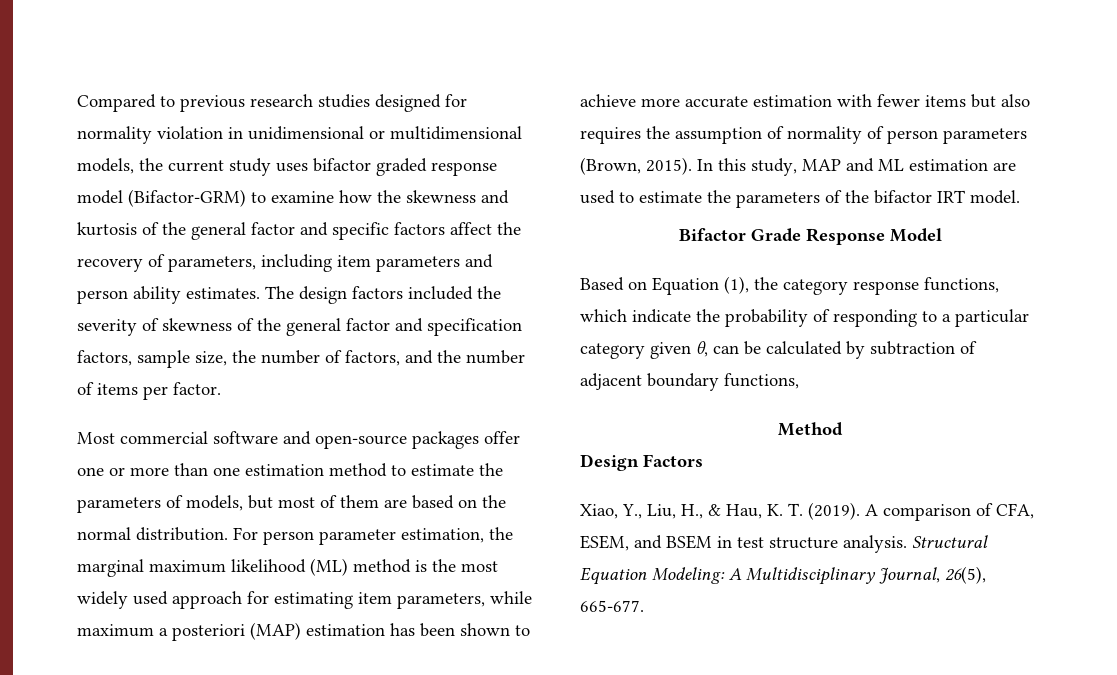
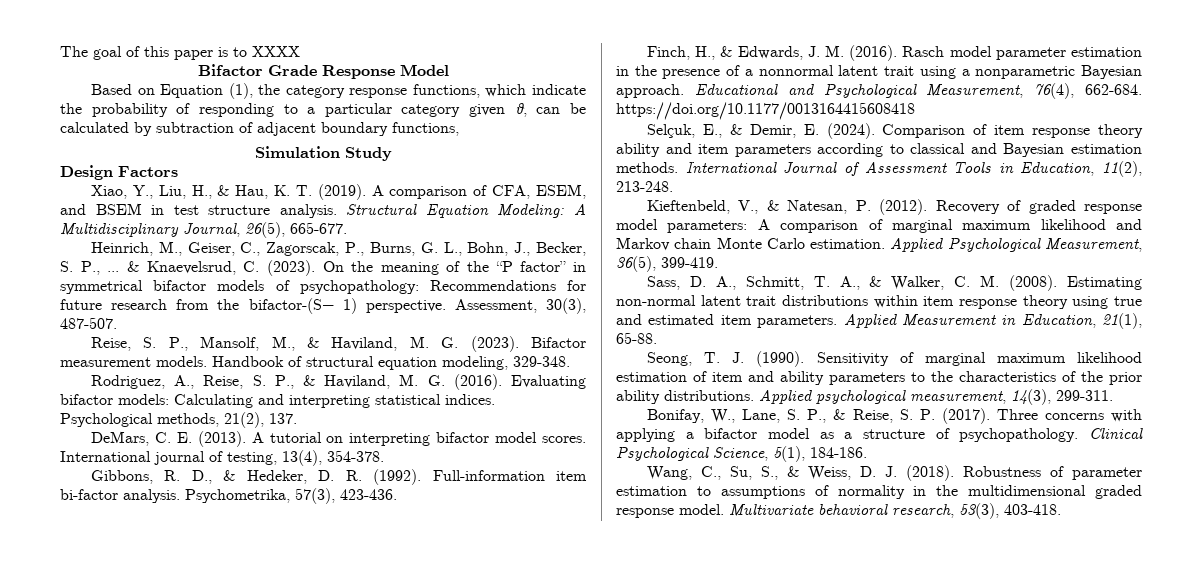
- Compared to previous research studies designed for normality violation in unidimensional or multidimensional models, the current study uses bifactor graded response model (Bifactor-GRM) to examine how the skewness and kurtosis of the general factor and specific factors affect the recovery of parameters, including item parameters and person ability estimates. The design factors included the severity of skewness of the general factor and specification factors, sample size, the number of factors, and the number of items per factor.
- Most commercial software and open-source packages offer one or more than one estimation method to estimate the parameters of models, but most of them are based on the normal distribution. For person parameter estimation, the marginal maximum likelihood (ML) method is the most widely used approach for estimating item parameters, while maximum a posteriori (MAP) estimation has been shown to achieve more accurate estimation with fewer items but also requires the assumption of normality of person parameters (Brown, 2015). In this study, MAP and ML estimation are used to estimate the parameters of the bifactor IRT model.
+ The goal of this paper is to XXXX
- Method
+ Simulation Study
+ Heinrich, M., Geiser, C., Zagorscak, P., Burns, G. L., Bohn, J., Becker, S. P., ... & Knaevelsrud, C. (2023). On the meaning of the “P factor” in symmetrical bifactor models of psychopathology: Recommendations for future research from the bifactor-(S− 1) perspective. Assessment, 30(3), 487-507.
+ Reise, S. P., Mansolf, M., & Haviland, M. G. (2023). Bifactor measurement models. Handbook of structural equation modeling, 329-348.
+ Rodriguez, A., Reise, S. P., & Haviland, M. G. (2016). Evaluating bifactor models: Calculating and interpreting statistical indices. Psychological methods, 21(2), 137.
+ DeMars, C. E. (2013). A tutorial on interpreting bifactor model scores. International journal of testing, 13(4), 354-378.
+ Gibbons, R. D., & Hedeker, D. R. (1992). Full-information item bi-factor analysis. Psychometrika, 57(3), 423-436.
+ Finch, H., & Edwards, J. M. (2016). Rasch model parameter estimation in the presence of a nonnormal latent trait using a nonparametric Bayesian approach. Educational and Psychological Measurement, 76(4), 662-684. https://doi.org/10.1177/0013164415608418
+ Selçuk, E., & Demir, E. (2024). Comparison of item response theory ability and item parameters according to classical and Bayesian estimation methods. International Journal of Assessment Tools in Education, 11(2), 213-248.
+ Kieftenbeld, V., & Natesan, P. (2012). Recovery of graded response model parameters: A comparison of marginal maximum likelihood and Markov chain Monte Carlo estimation. Applied Psychological Measurement, 36(5), 399-419.
+ Sass, D. A., Schmitt, T. A., & Walker, C. M. (2008). Estimating non-normal latent trait distributions within item response theory using true and estimated item parameters. Applied Measurement in Education, 21(1), 65-88.
+ Seong, T. J. (1990). Sensitivity of marginal maximum likelihood estimation of item and ability parameters to the characteristics of the prior ability distributions. Applied psychological measurement, 14(3), 299-311.
+ Bonifay, W., Lane, S. P., & Reise, S. P. (2017). Three concerns with applying a bifactor model as a structure of psychopathology. Clinical Psychological Science, 5(1), 184-186.
+ Wang, C., Su, S., & Weiss, D. J. (2018). Robustness of parameter estimation to assumptions of normality in the multidimensional graded response model. Multivariate behavioral research, 53(3), 403-418.

